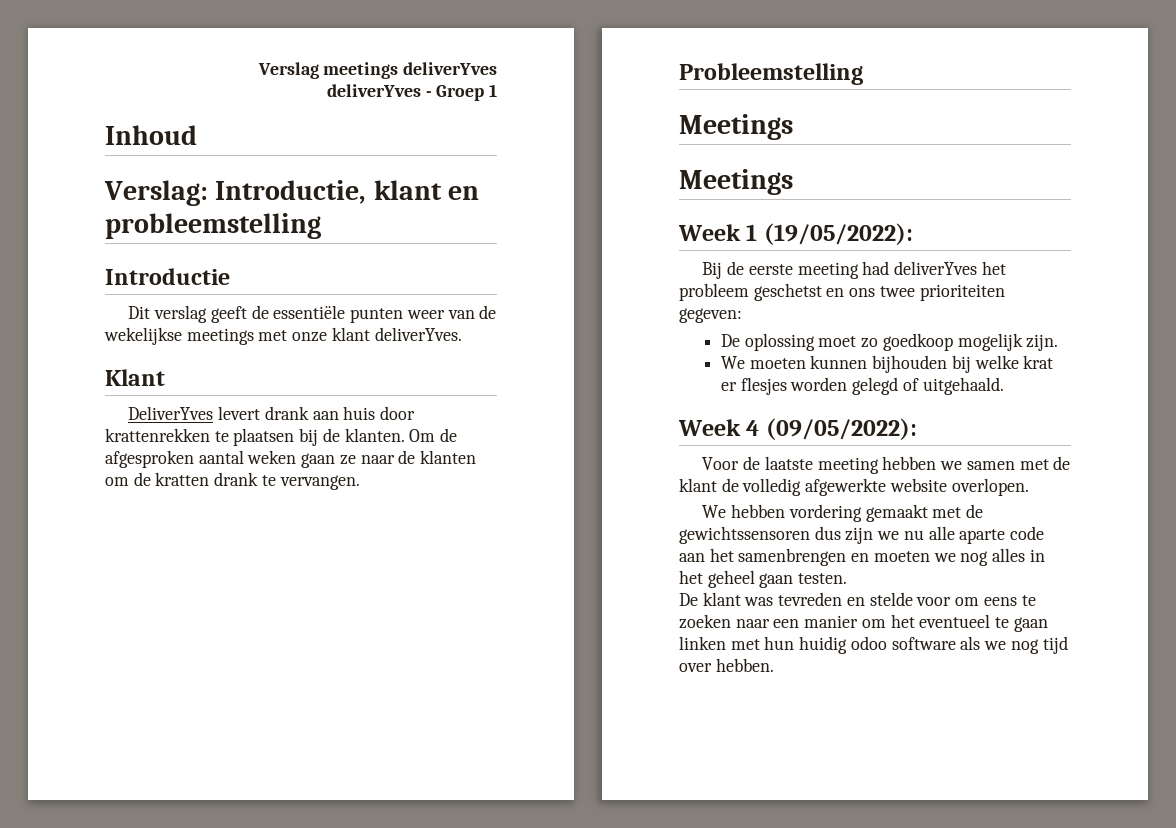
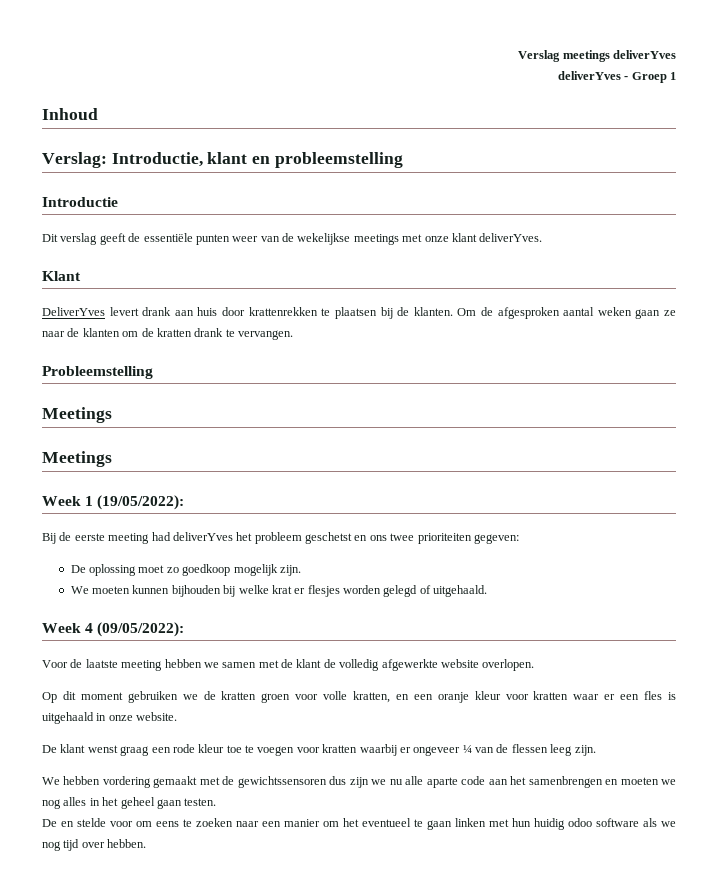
+ Op dit moment gebruiken we de kratten groen voor volle kratten, en een oranje kleur voor kratten waar er een fles is uitgehaald in onze website.
+ De klant wenst graag een rode kleur toe te voegen voor kratten waarbij er ongeveer ¼ van de flessen leeg zijn.
- De klant was tevreden en stelde voor om eens te zoeken naar een manier om het eventueel te gaan linken met hun huidig odoo software als we nog tijd over hebben.
+ De en stelde voor om eens te zoeken naar een manier om het eventueel te gaan linken met hun huidig odoo software als we nog tijd over hebben.

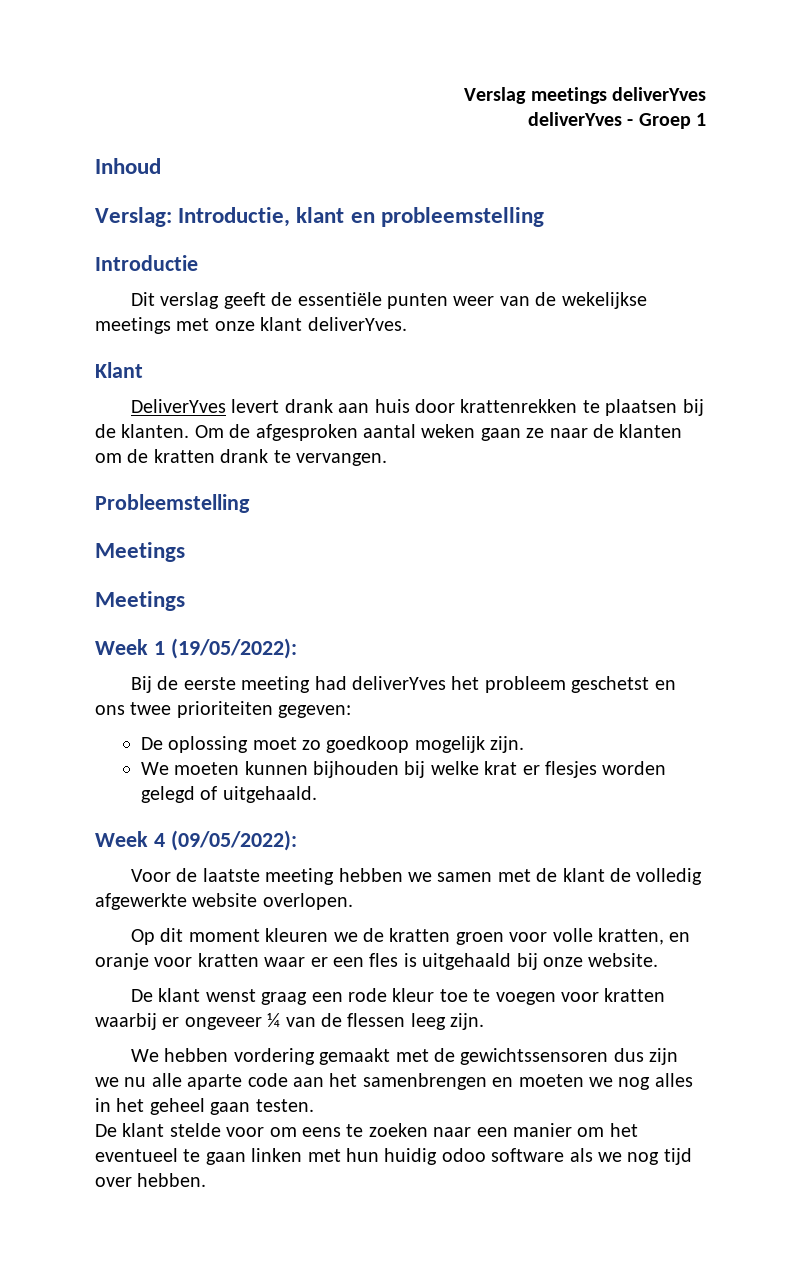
- Op dit moment gebruiken we de kratten groen voor volle kratten, en een oranje kleur voor kratten waar er een fles is uitgehaald in onze website.
+ Op dit moment kleuren we de kratten groen voor volle kratten, en oranje voor kratten waar er een fles is uitgehaald bij onze website.
- De en stelde voor om eens te zoeken naar een manier om het eventueel te gaan linken met hun huidig odoo software als we nog tijd over hebben.
+ De klant stelde voor om eens te zoeken naar een manier om het eventueel te gaan linken met hun huidig odoo software als we nog tijd over hebben.

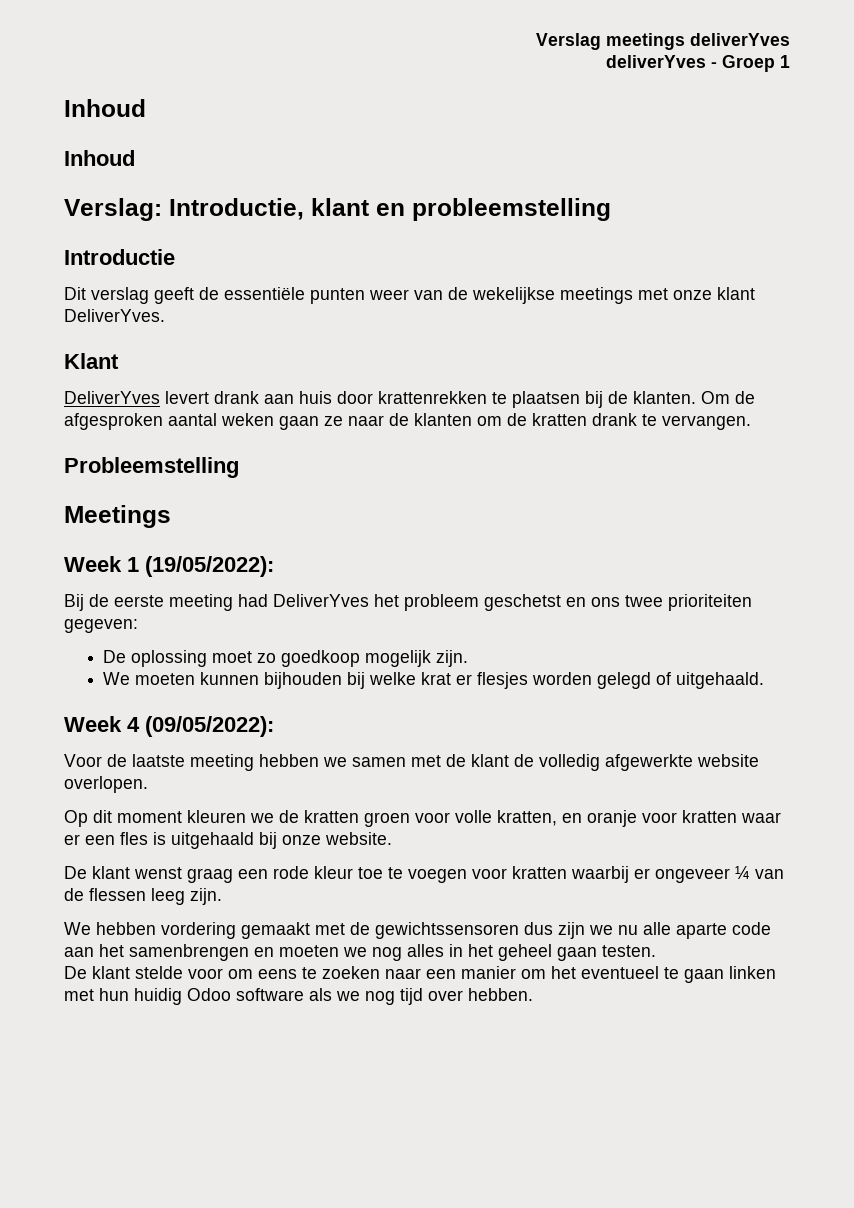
  deliverYves - Groep 1
+ Inhoud
- Dit verslag geeft de essentiële punten weer van de wekelijkse meetings met onze klant deliverYves.
+ Dit verslag geeft de essentiële punten weer van de wekelijkse meetings met onze klant DeliverYves.
  Probleemstelling
- Meetings
- Bij de eerste meeting had deliverYves het probleem geschetst en ons twee prioriteiten gegeven:
+ Bij de eerste meeting had DeliverYves het probleem geschetst en ons twee prioriteiten gegeven:
- De klant stelde voor om eens te zoeken naar een manier om het eventueel te gaan linken met hun huidig odoo software als we nog tijd over hebben.
+ De klant stelde voor om eens te zoeken naar een manier om het eventueel te gaan linken met hun huidig Odoo software als we nog tijd over hebben.

